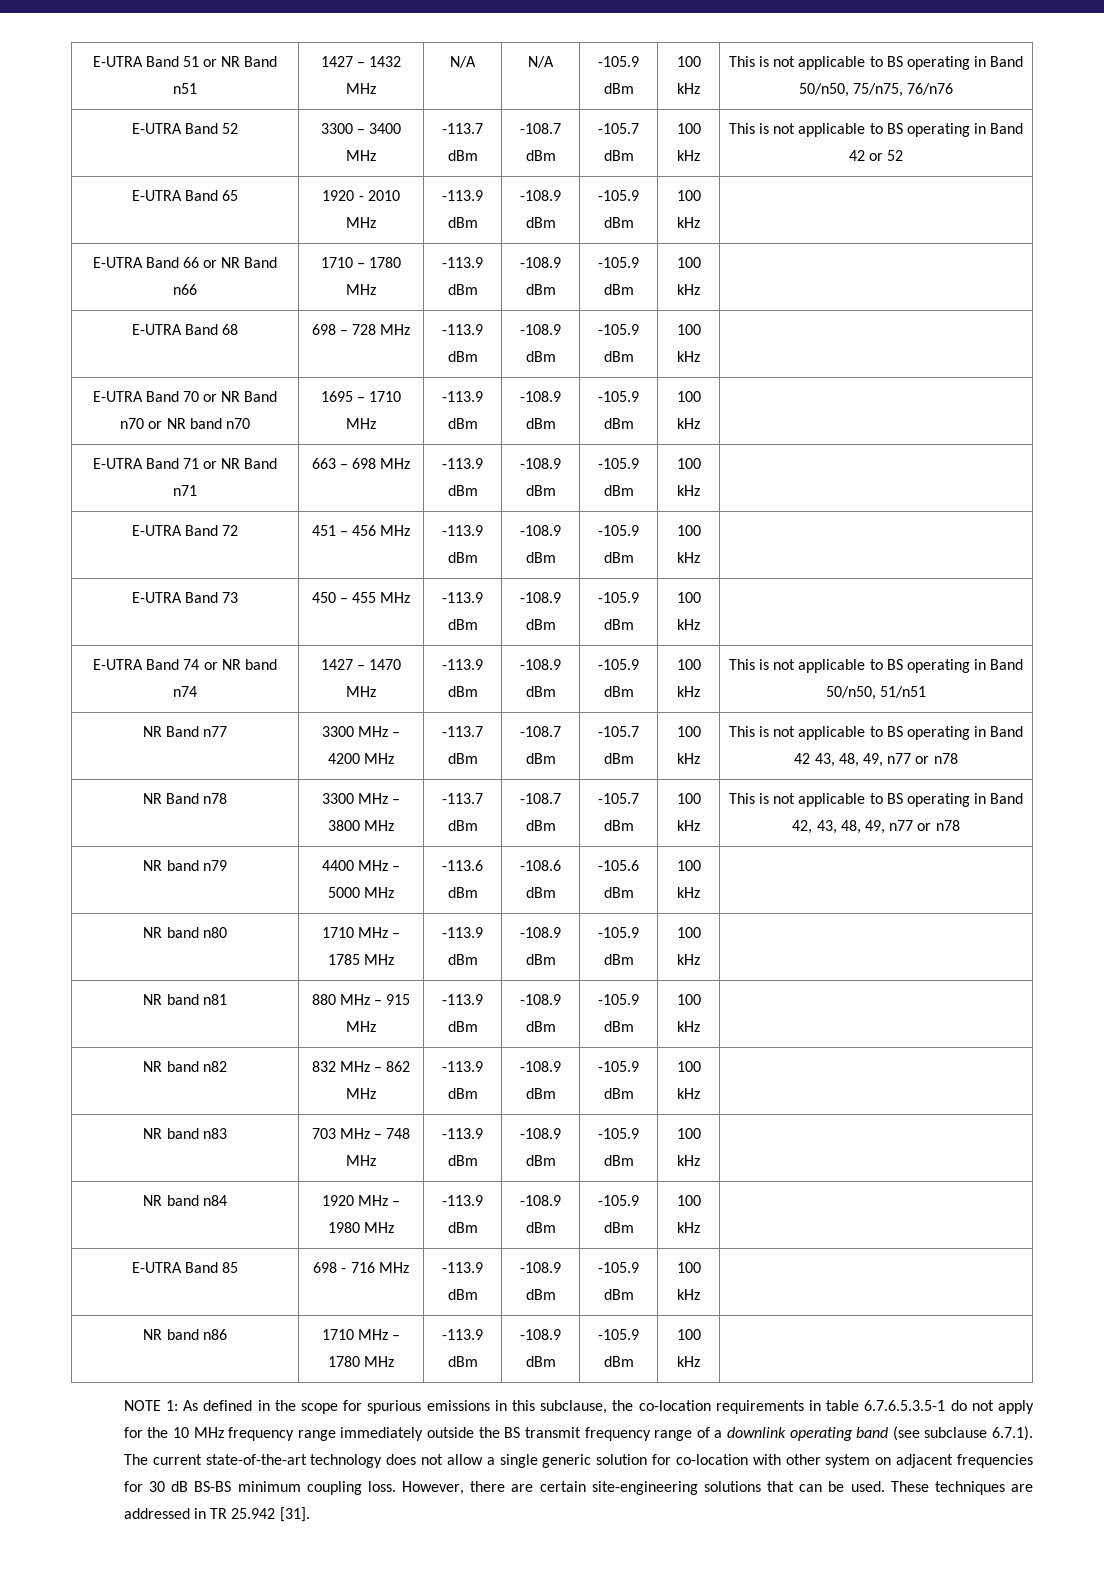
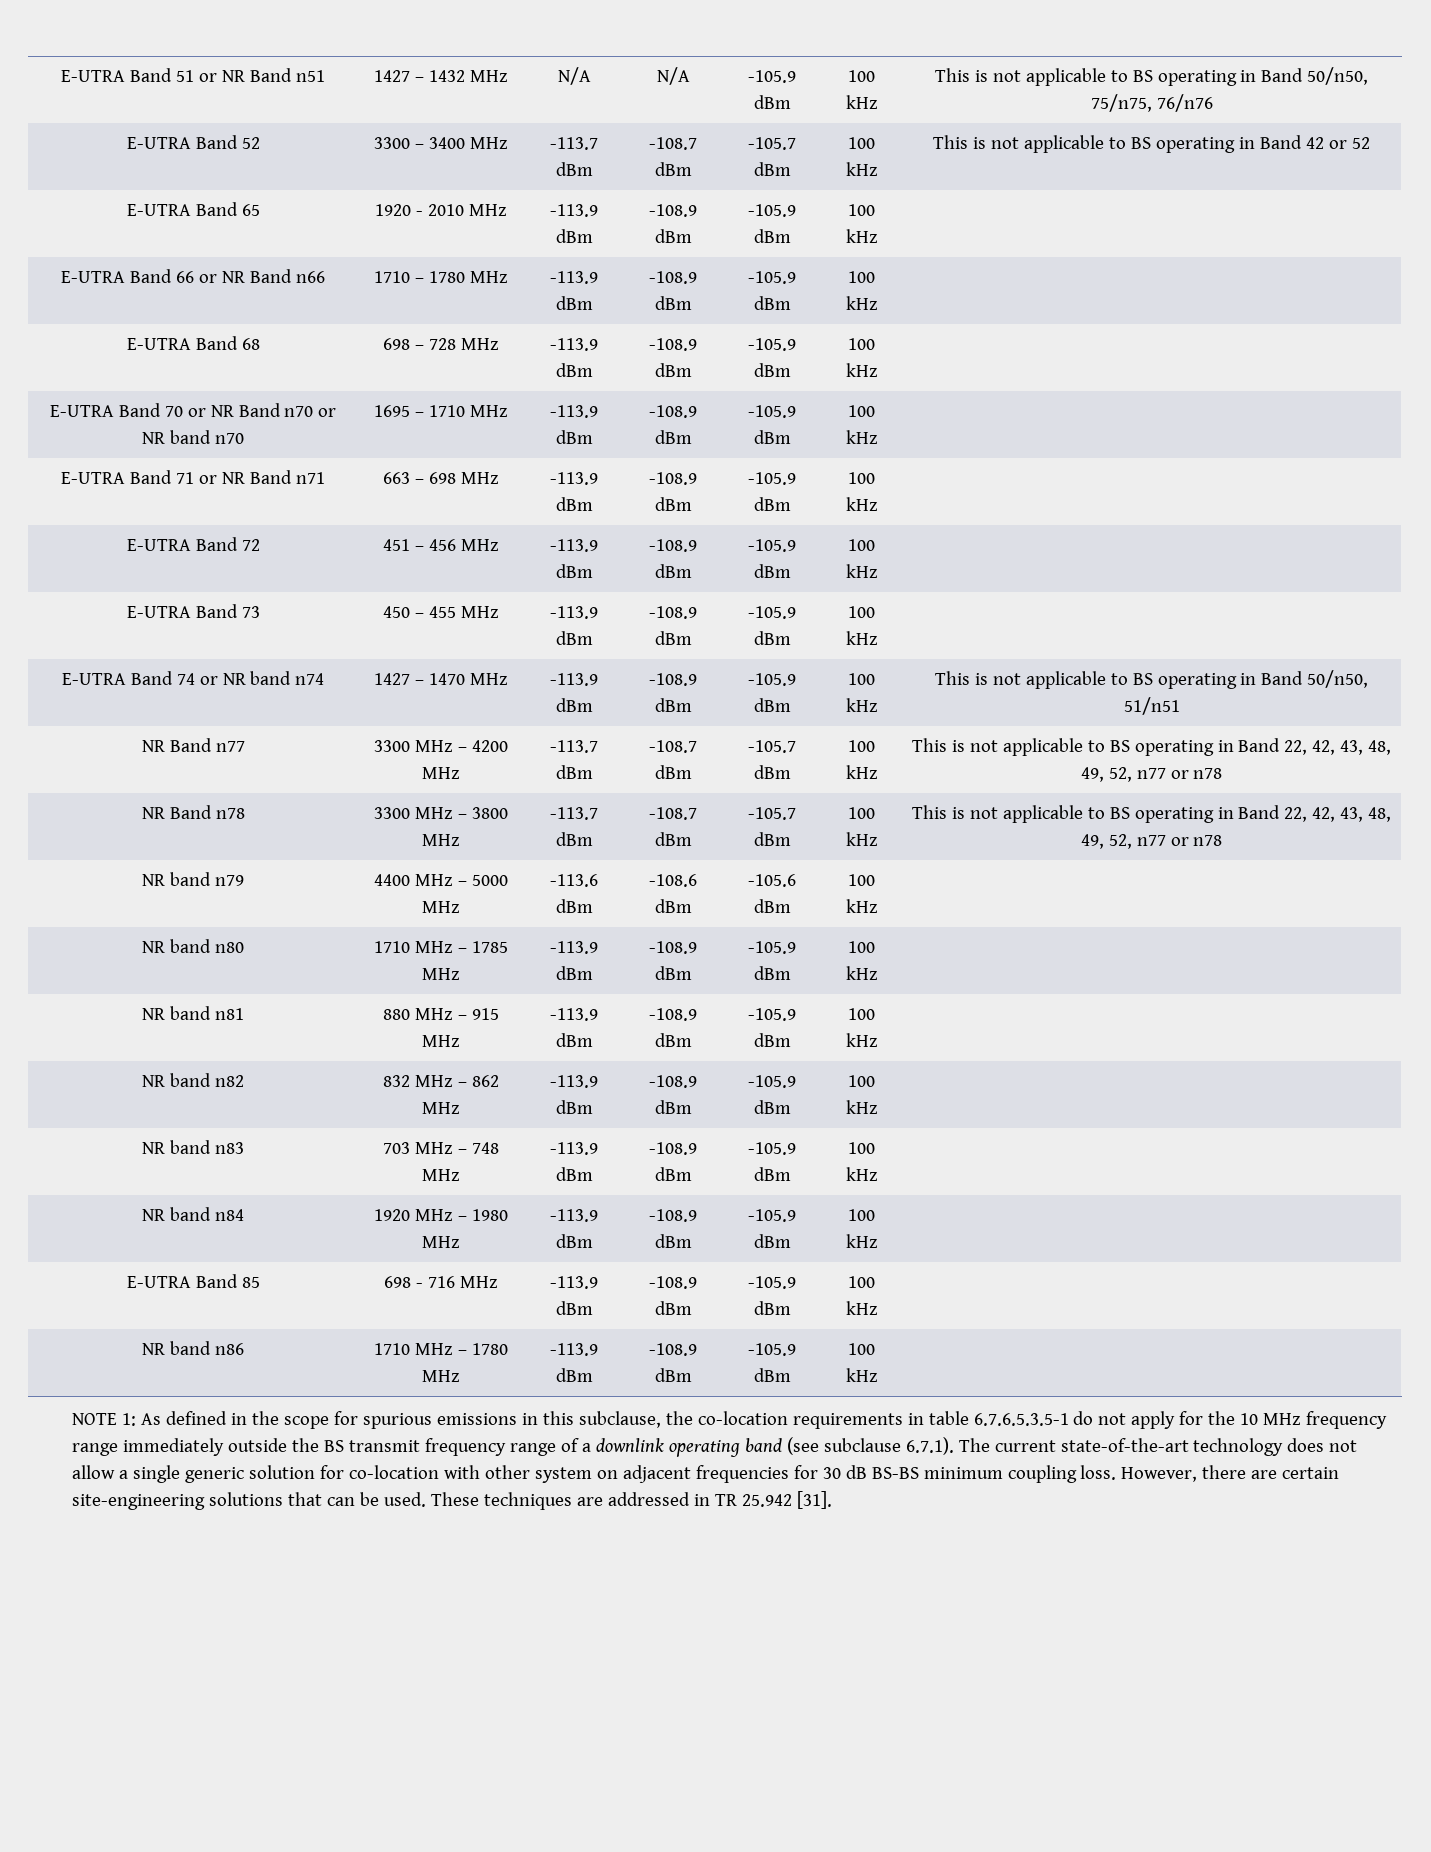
- NR Band n77 | 3300 MHz – 4200 MHz | -113.7 dBm | -108.7 dBm | -105.7 dBm | 100 kHz | This is not applicable to BS operating in Band 42 43, 48, 49, n77 or n78
+ NR Band n77 | 3300 MHz – 4200 MHz | -113.7 dBm | -108.7 dBm | -105.7 dBm | 100 kHz | This is not applicable to BS operating in Band 22, 42, 43, 48, 49, 52, n77 or n78
- NR Band n78 | 3300 MHz – 3800 MHz | -113.7 dBm | -108.7 dBm | -105.7 dBm | 100 kHz | This is not applicable to BS operating in Band 42, 43, 48, 49, n77 or n78
+ NR Band n78 | 3300 MHz – 3800 MHz | -113.7 dBm | -108.7 dBm | -105.7 dBm | 100 kHz | This is not applicable to BS operating in Band 22, 42, 43, 48, 49, 52, n77 or n78

